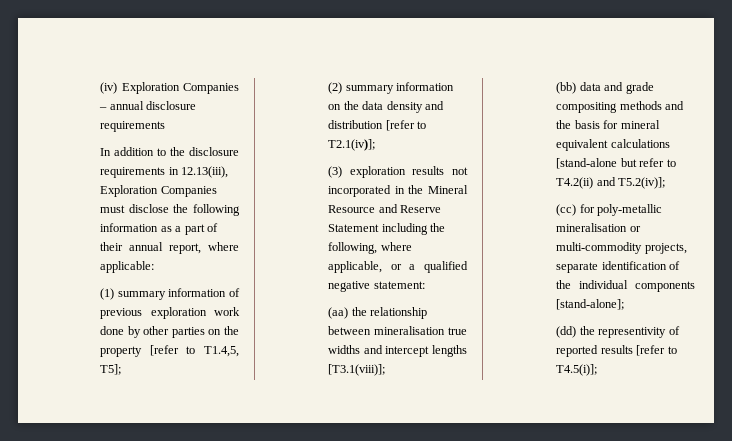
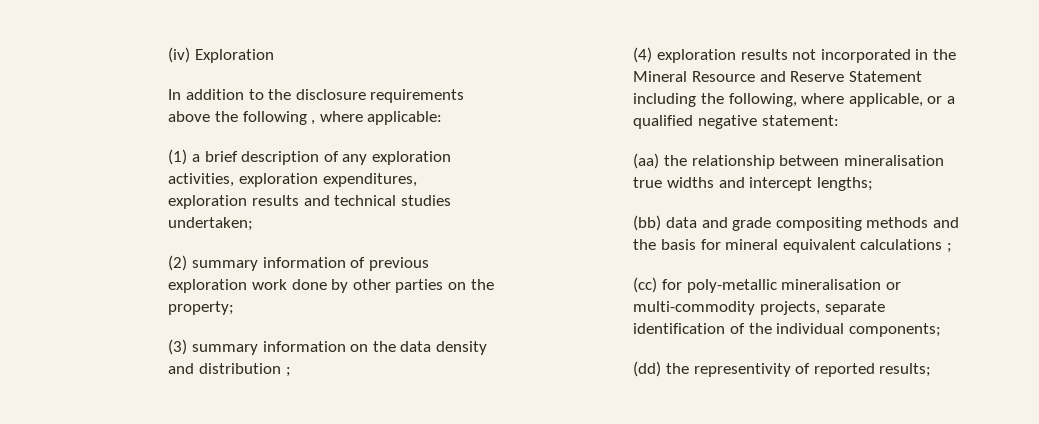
- (iv) Exploration Companies – annual disclosure requirements
+ (iv) Exploration
- In addition to the disclosure requirements in 12.13(iii), Exploration Companies must disclose the following information as a part of their annual report, where applicable:
- (1) summary information of previous exploration work done by other parties on the property [refer to T1.4,5, T5];
- (2) summary information on the data density and distribution [refer to T2.1(iv)];
- (3) exploration results not incorporated in the Mineral Resource and Reserve Statement including the following, where applicable, or a qualified negative statement:
+ In addition to the disclosure requirements above the following , where applicable:
+ (1) a brief description of any exploration activities, exploration expenditures, exploration results and technical studies undertaken;
+ (2) summary information of previous exploration work done by other parties on the property;
+ (3) summary information on the data density and distribution ;
+ (4) exploration results not incorporated in the Mineral Resource and Reserve Statement including the following, where applicable, or a qualified negative statement:
- (aa) the relationship between mineralisation true widths and intercept lengths [T3.1(viii)];
+ (aa) the relationship between mineralisation true widths and intercept lengths;
- (bb) data and grade compositing methods and the basis for mineral equivalent calculations [stand-alone but refer to T4.2(ii) and T5.2(iv)];
+ (bb) data and grade compositing methods and the basis for mineral equivalent calculations ;
- (cc) for poly-metallic mineralisation or multi-commodity projects, separate identification of the individual components [stand-alone];
+ (cc) for poly-metallic mineralisation or multi-commodity projects, separate identification of the individual components;
- (dd) the representivity of reported results [refer to T4.5(i)];
+ (dd) the representivity of reported results;

